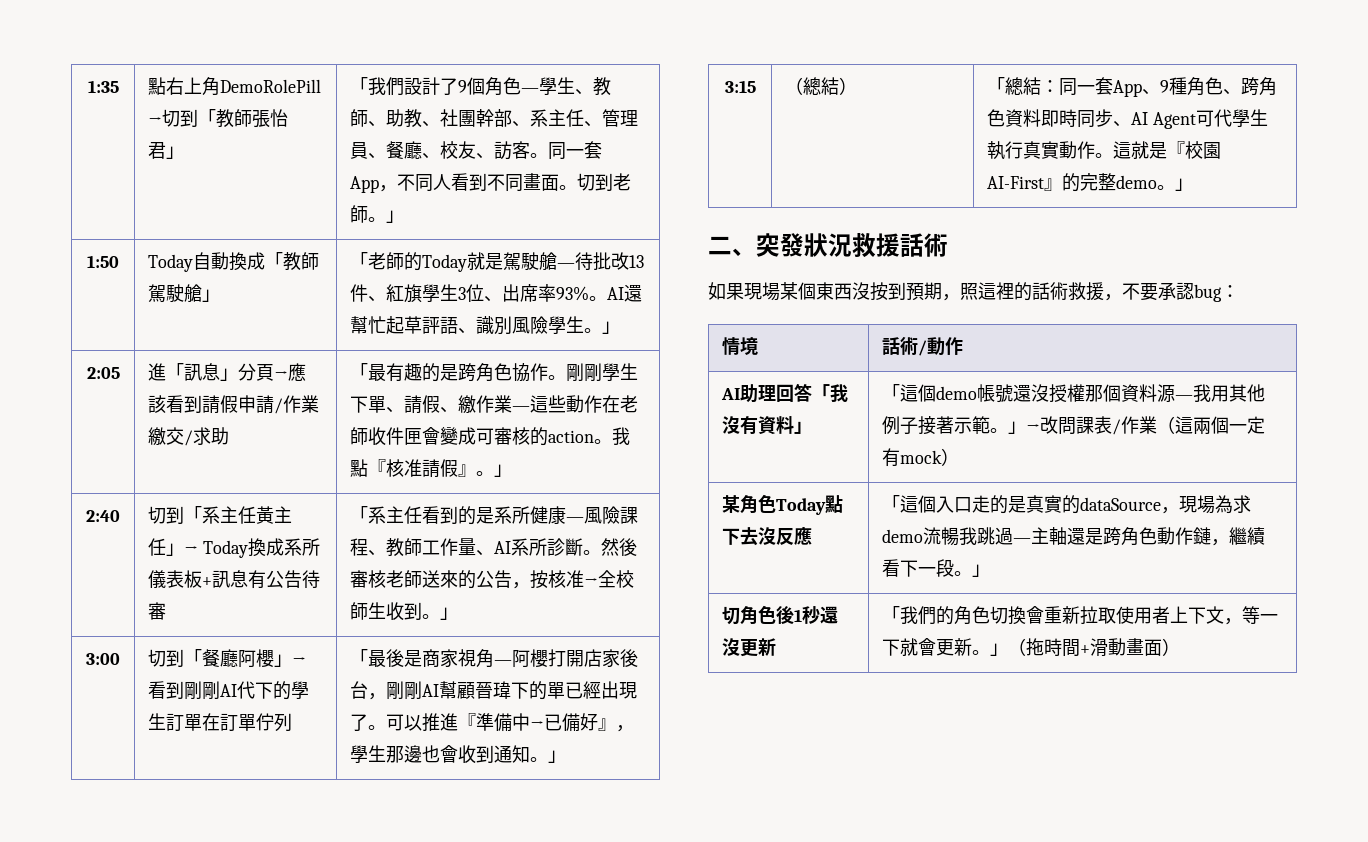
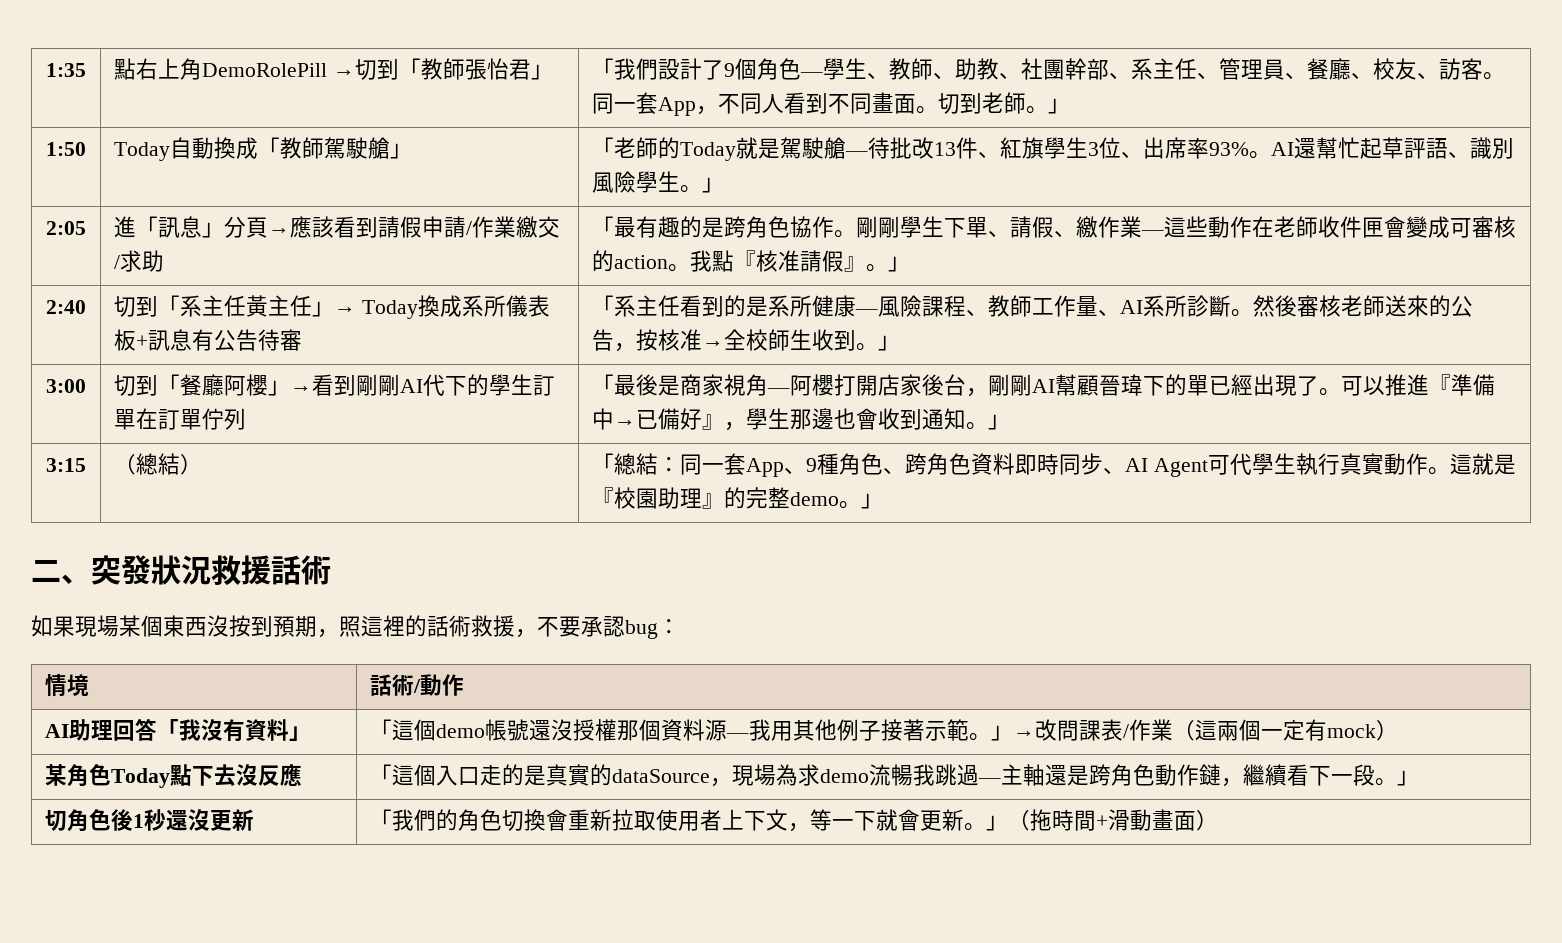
- 3:15 | （總結） | 「總結：同一套App、9種角色、跨角色資料即時同步、AI Agent可代學生執行真實動作。這就是『校園AI-First』的完整demo。」
+ 3:15 | （總結） | 「總結：同一套App、9種角色、跨角色資料即時同步、AI Agent可代學生執行真實動作。這就是『校園助理』的完整demo。」

